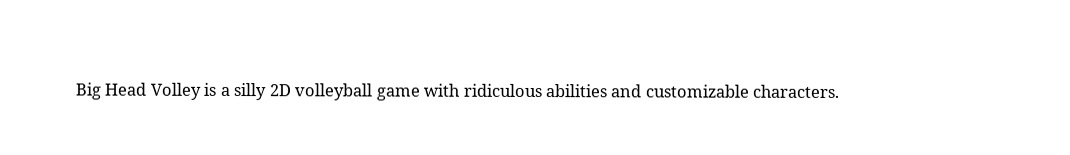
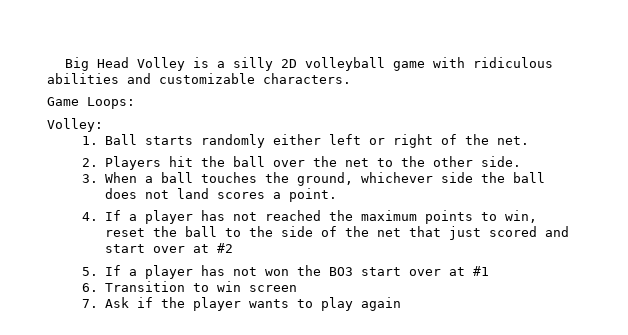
+ Game Loops:
+ Volley:
+ 1. Ball starts randomly either left or right of the net.
+ 2. Players hit the ball over the net to the other side.
+ 3. When a ball touches the ground, whichever side the ball does not land scores a point.
+ 4. If a player has not reached the maximum points to win, reset the ball to the side of the net that just scored and start over at #2
+ 5. If a player has not won the BO3 start over at #1
+ 6. Transition to win screen
+ 7. Ask if the player wants to play again

